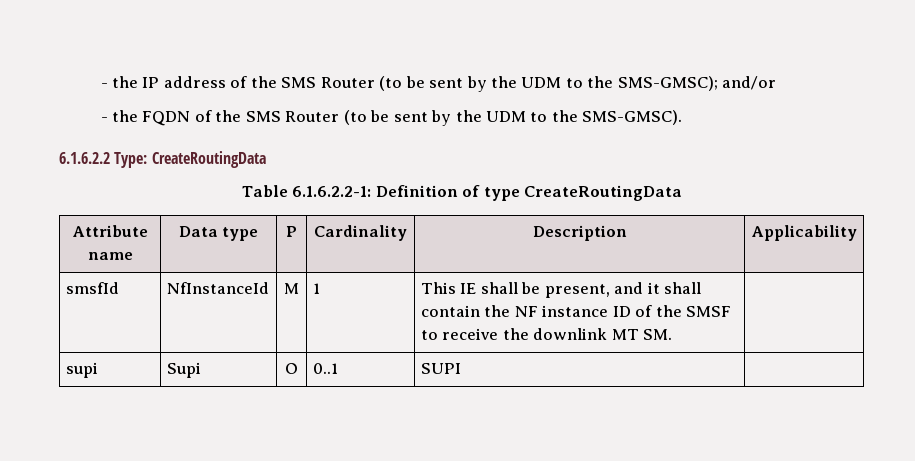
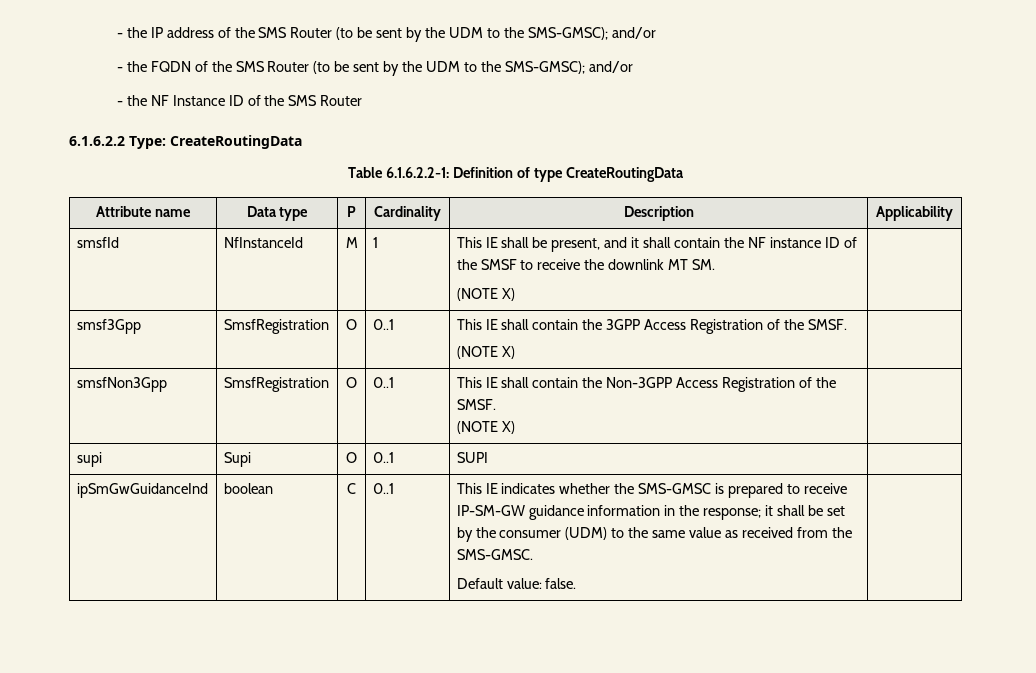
- - the FQDN of the SMS Router (to be sent by the UDM to the SMS-GMSC).
+ - the FQDN of the SMS Router (to be sent by the UDM to the SMS-GMSC); and/or
+ - the NF Instance ID of the SMS Router
- smsfId | NfInstanceId | M | 1 | This IE shall be present, and it shall contain the NF instance ID of the SMSF to receive the downlink MT SM. |
+ smsfId | NfInstanceId | M | 1 | This IE shall be present, and it shall contain the NF instance ID of the SMSF to receive the downlink MT SM.
+ (NOTE X) |
+ smsf3Gpp | SmsfRegistration | O | 0..1 | This IE shall contain the 3GPP Access Registration of the SMSF.
+ (NOTE X) |
+ smsfNon3Gpp | SmsfRegistration | O | 0..1 | This IE shall contain the Non-3GPP Access Registration of the SMSF.
+ (NOTE X) |
+ ipSmGwGuidanceInd | boolean | C | 0..1 | This IE indicates whether the SMS-GMSC is prepared to receive IP-SM-GW guidance information in the response; it shall be set by the consumer (UDM) to the same value as received from the SMS-GMSC.
+ Default value: false. |

